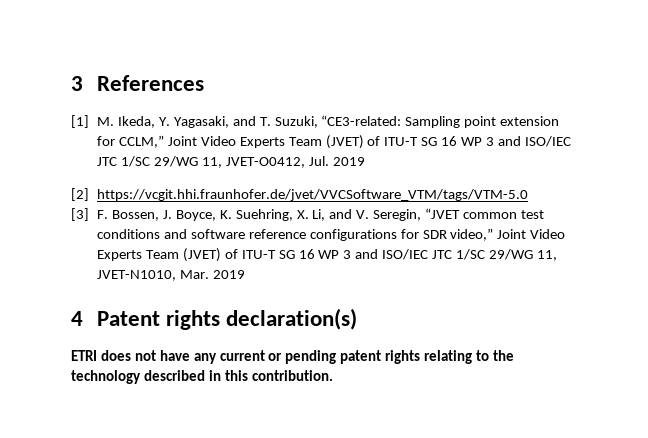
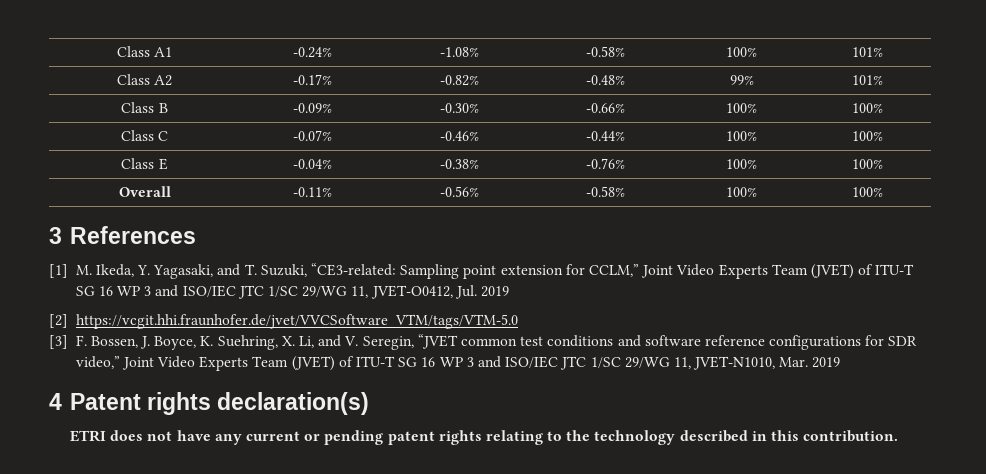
+ Class A1 | -0.24% | -1.08% | -0.58% | 100% | 101%
+ Class A2 | -0.17% | -0.82% | -0.48% | 99% | 101%
+ Class B | -0.09% | -0.30% | -0.66% | 100% | 100%
+ Class C | -0.07% | -0.46% | -0.44% | 100% | 100%
+ Class E | -0.04% | -0.38% | -0.76% | 100% | 100%
+ Overall | -0.11% | -0.56% | -0.58% | 100% | 100%

